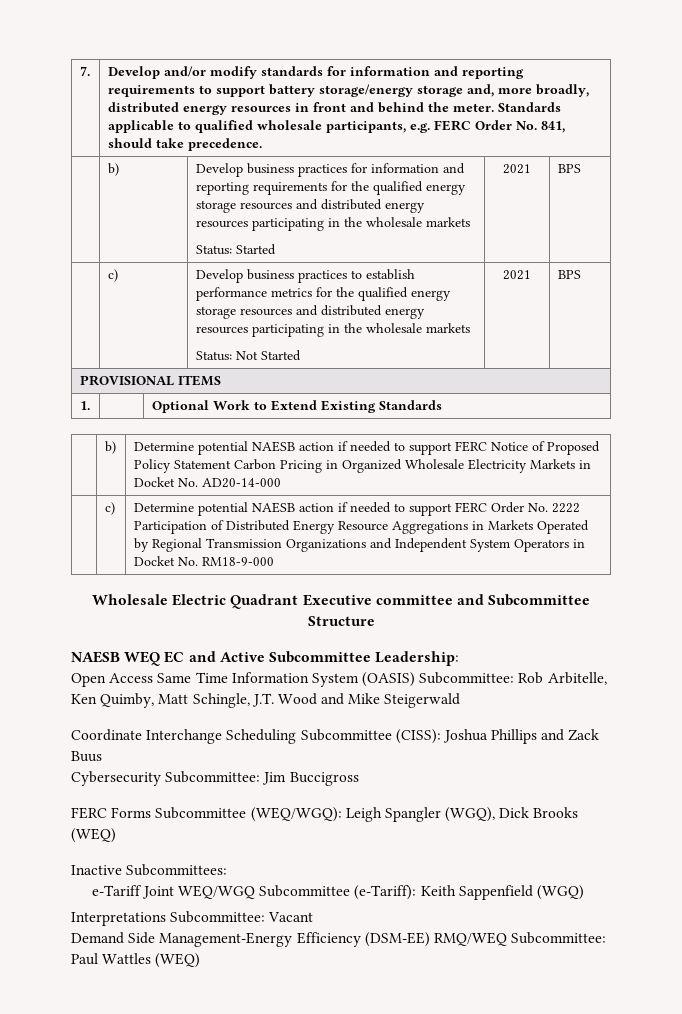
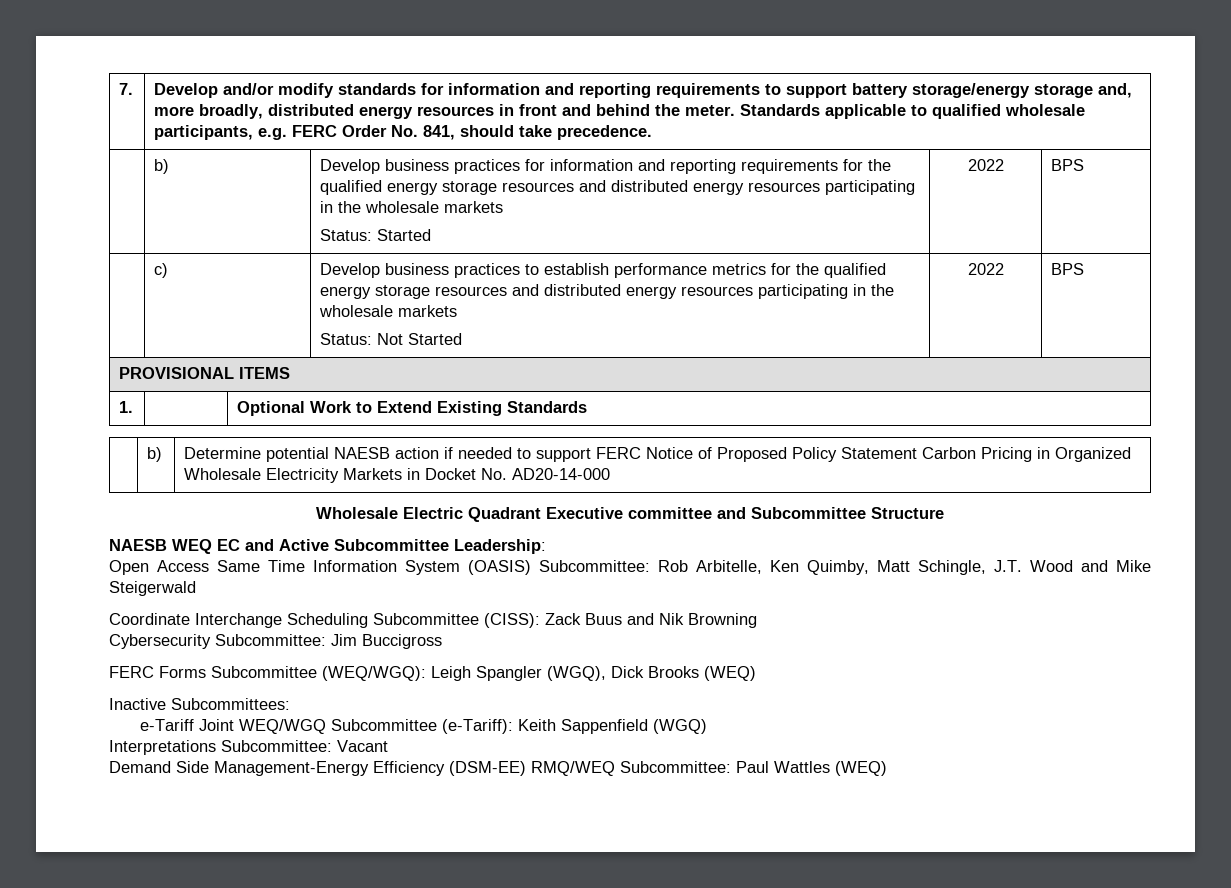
  | b) | Develop business practices for information and reporting requirements for the qualified energy storage resources and distributed energy resources participating in the wholesale markets
- Status: Started | 2021 | BPS
+ Status: Started | 2022 | BPS
  | c) | Develop business practices to establish performance metrics for the qualified energy storage resources and distributed energy resources participating in the wholesale markets
- Status: Not Started | 2021 | BPS
+ Status: Not Started | 2022 | BPS
- | c) | Determine potential NAESB action if needed to support FERC Order No. 2222 Participation of Distributed Energy Resource Aggregations in Markets Operated by Regional Transmission Organizations and Independent System Operators in Docket No. RM18-9-000
- Coordinate Interchange Scheduling Subcommittee (CISS): Joshua Phillips and Zack Buus
+ Coordinate Interchange Scheduling Subcommittee (CISS): Zack Buus and Nik Browning

